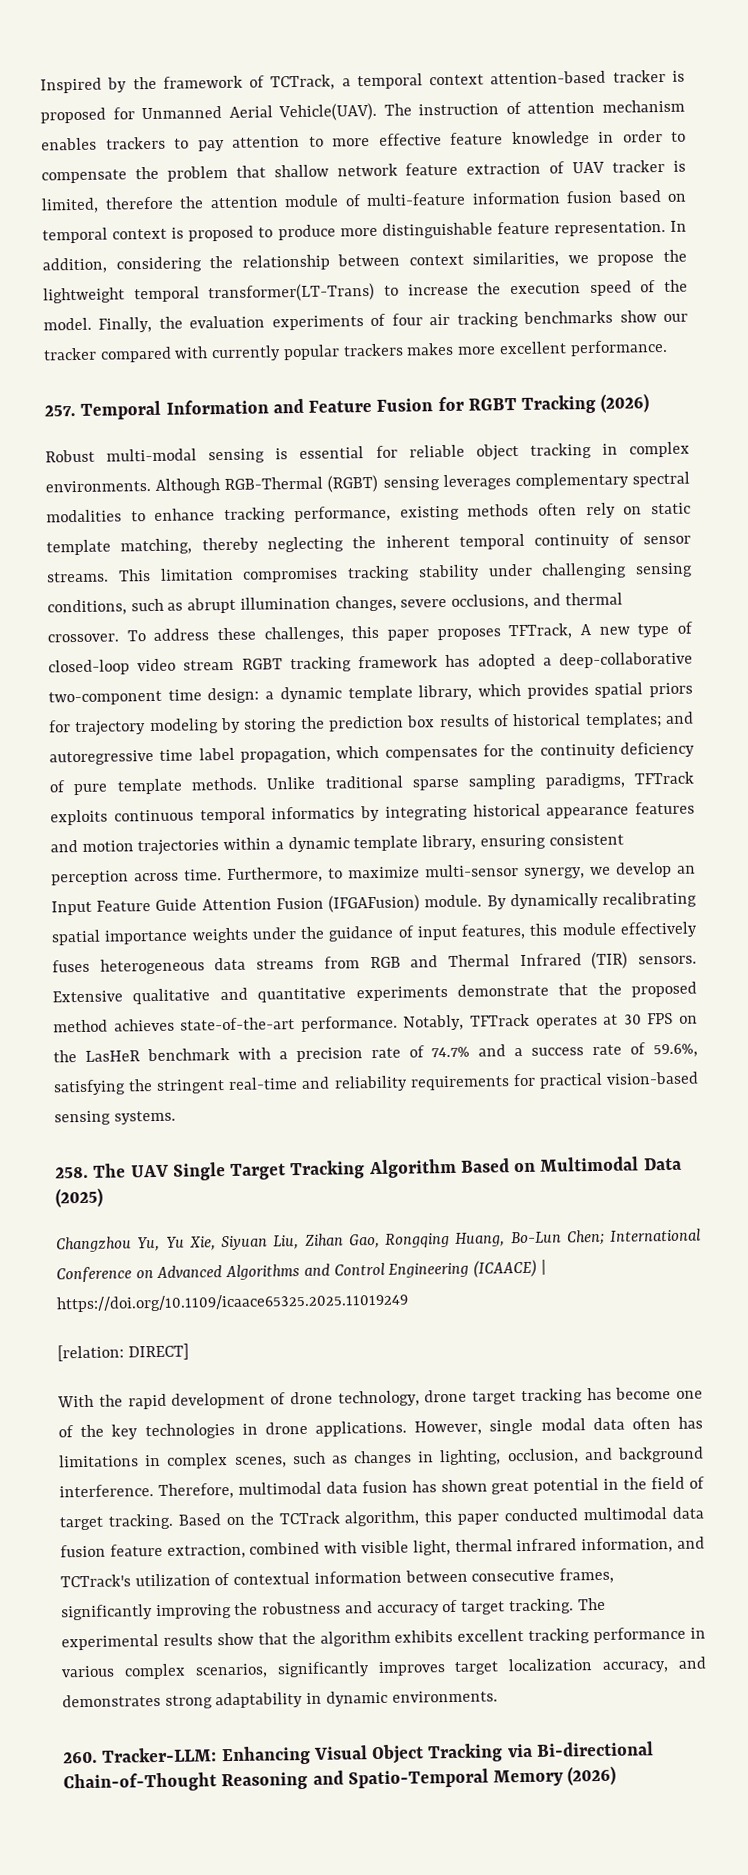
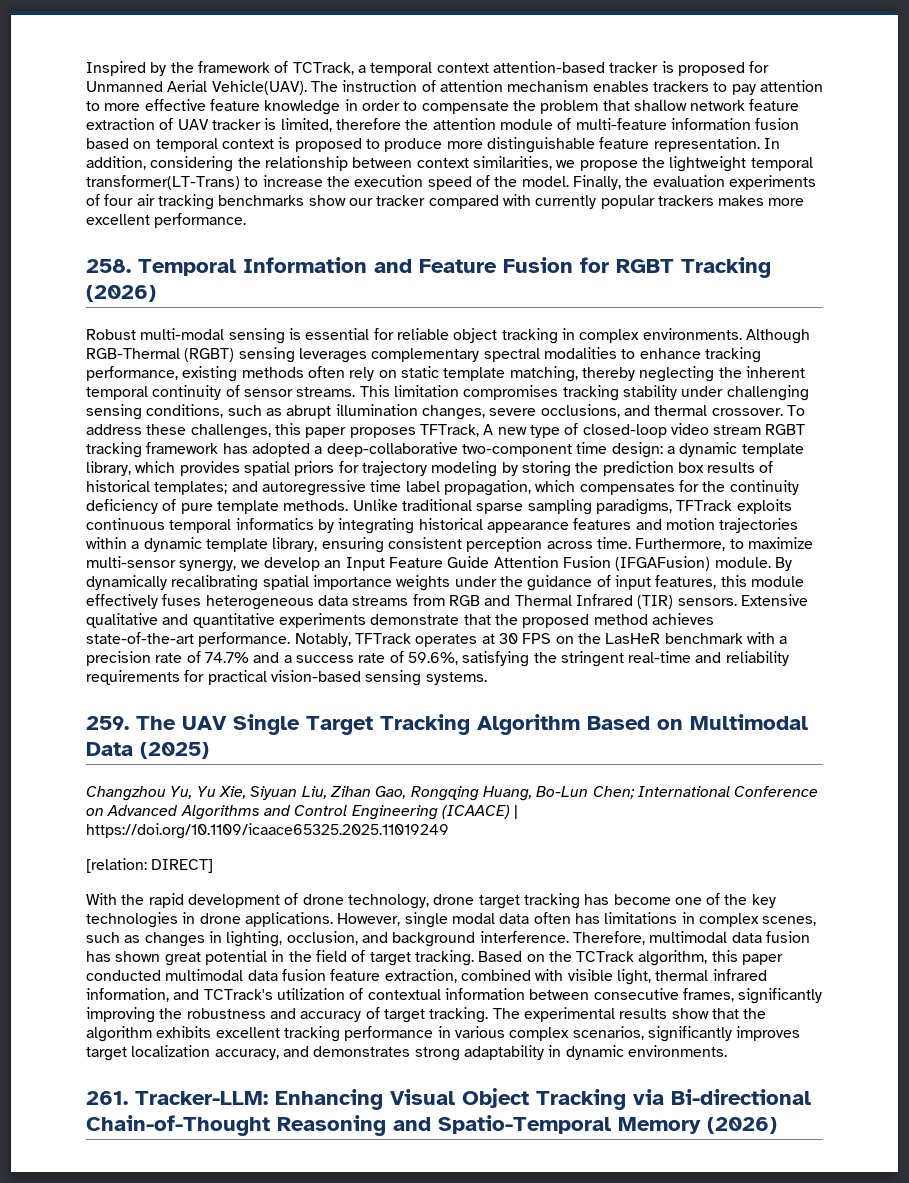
- 257. Temporal Information and Feature Fusion for RGBT Tracking (2026)
+ 258. Temporal Information and Feature Fusion for RGBT Tracking (2026)
- 258. The UAV Single Target Tracking Algorithm Based on Multimodal Data (2025)
+ 259. The UAV Single Target Tracking Algorithm Based on Multimodal Data (2025)
- 260. Tracker-LLM: Enhancing Visual Object Tracking via Bi-directional Chain-of-Thought Reasoning and Spatio-Temporal Memory (2026)
+ 261. Tracker-LLM: Enhancing Visual Object Tracking via Bi-directional Chain-of-Thought Reasoning and Spatio-Temporal Memory (2026)

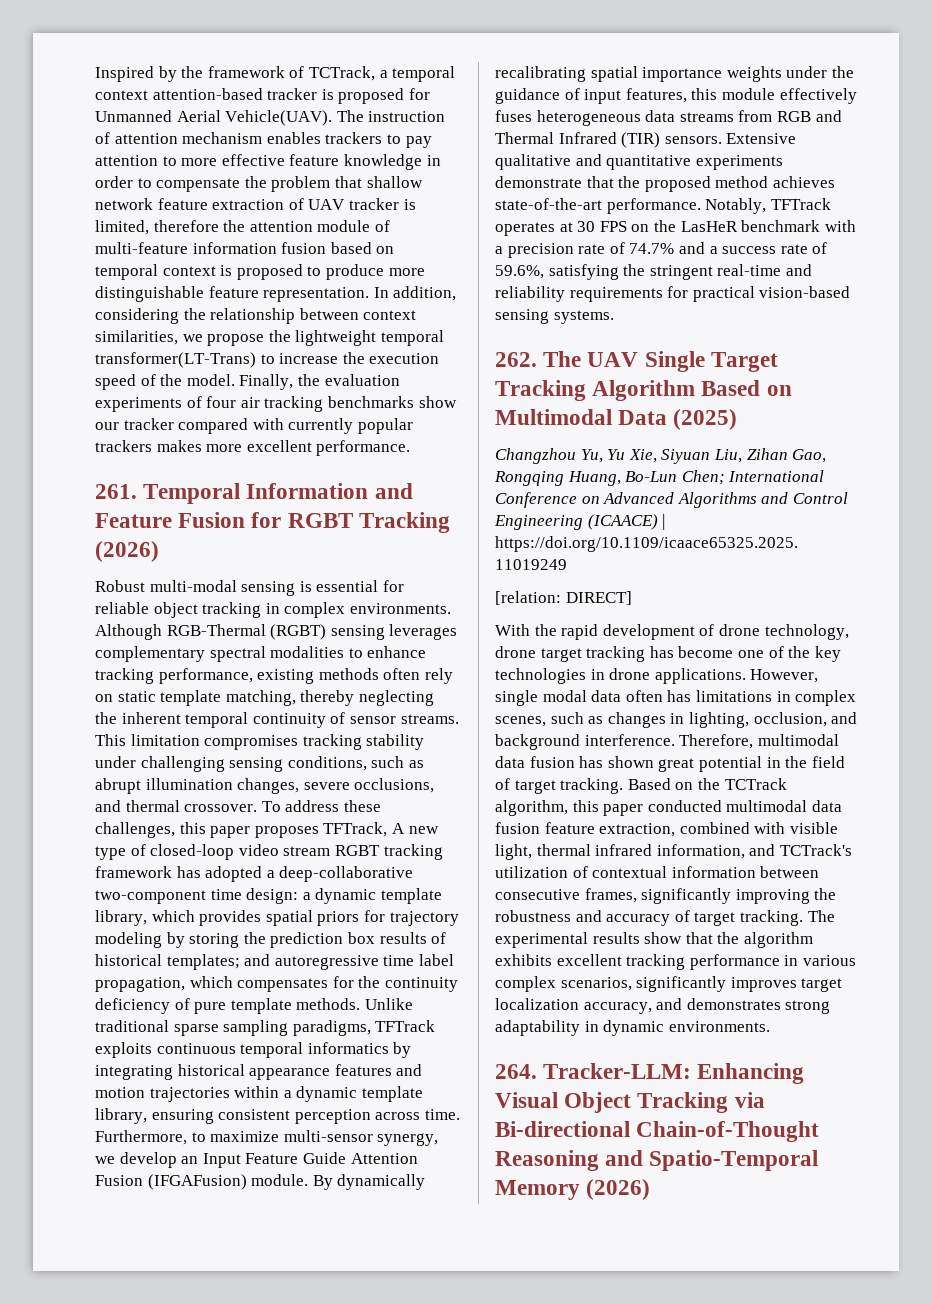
- 258. Temporal Information and Feature Fusion for RGBT Tracking (2026)
+ 261. Temporal Information and Feature Fusion for RGBT Tracking (2026)
- 259. The UAV Single Target Tracking Algorithm Based on Multimodal Data (2025)
+ 262. The UAV Single Target Tracking Algorithm Based on Multimodal Data (2025)
- 261. Tracker-LLM: Enhancing Visual Object Tracking via Bi-directional Chain-of-Thought Reasoning and Spatio-Temporal Memory (2026)
+ 264. Tracker-LLM: Enhancing Visual Object Tracking via Bi-directional Chain-of-Thought Reasoning and Spatio-Temporal Memory (2026)

